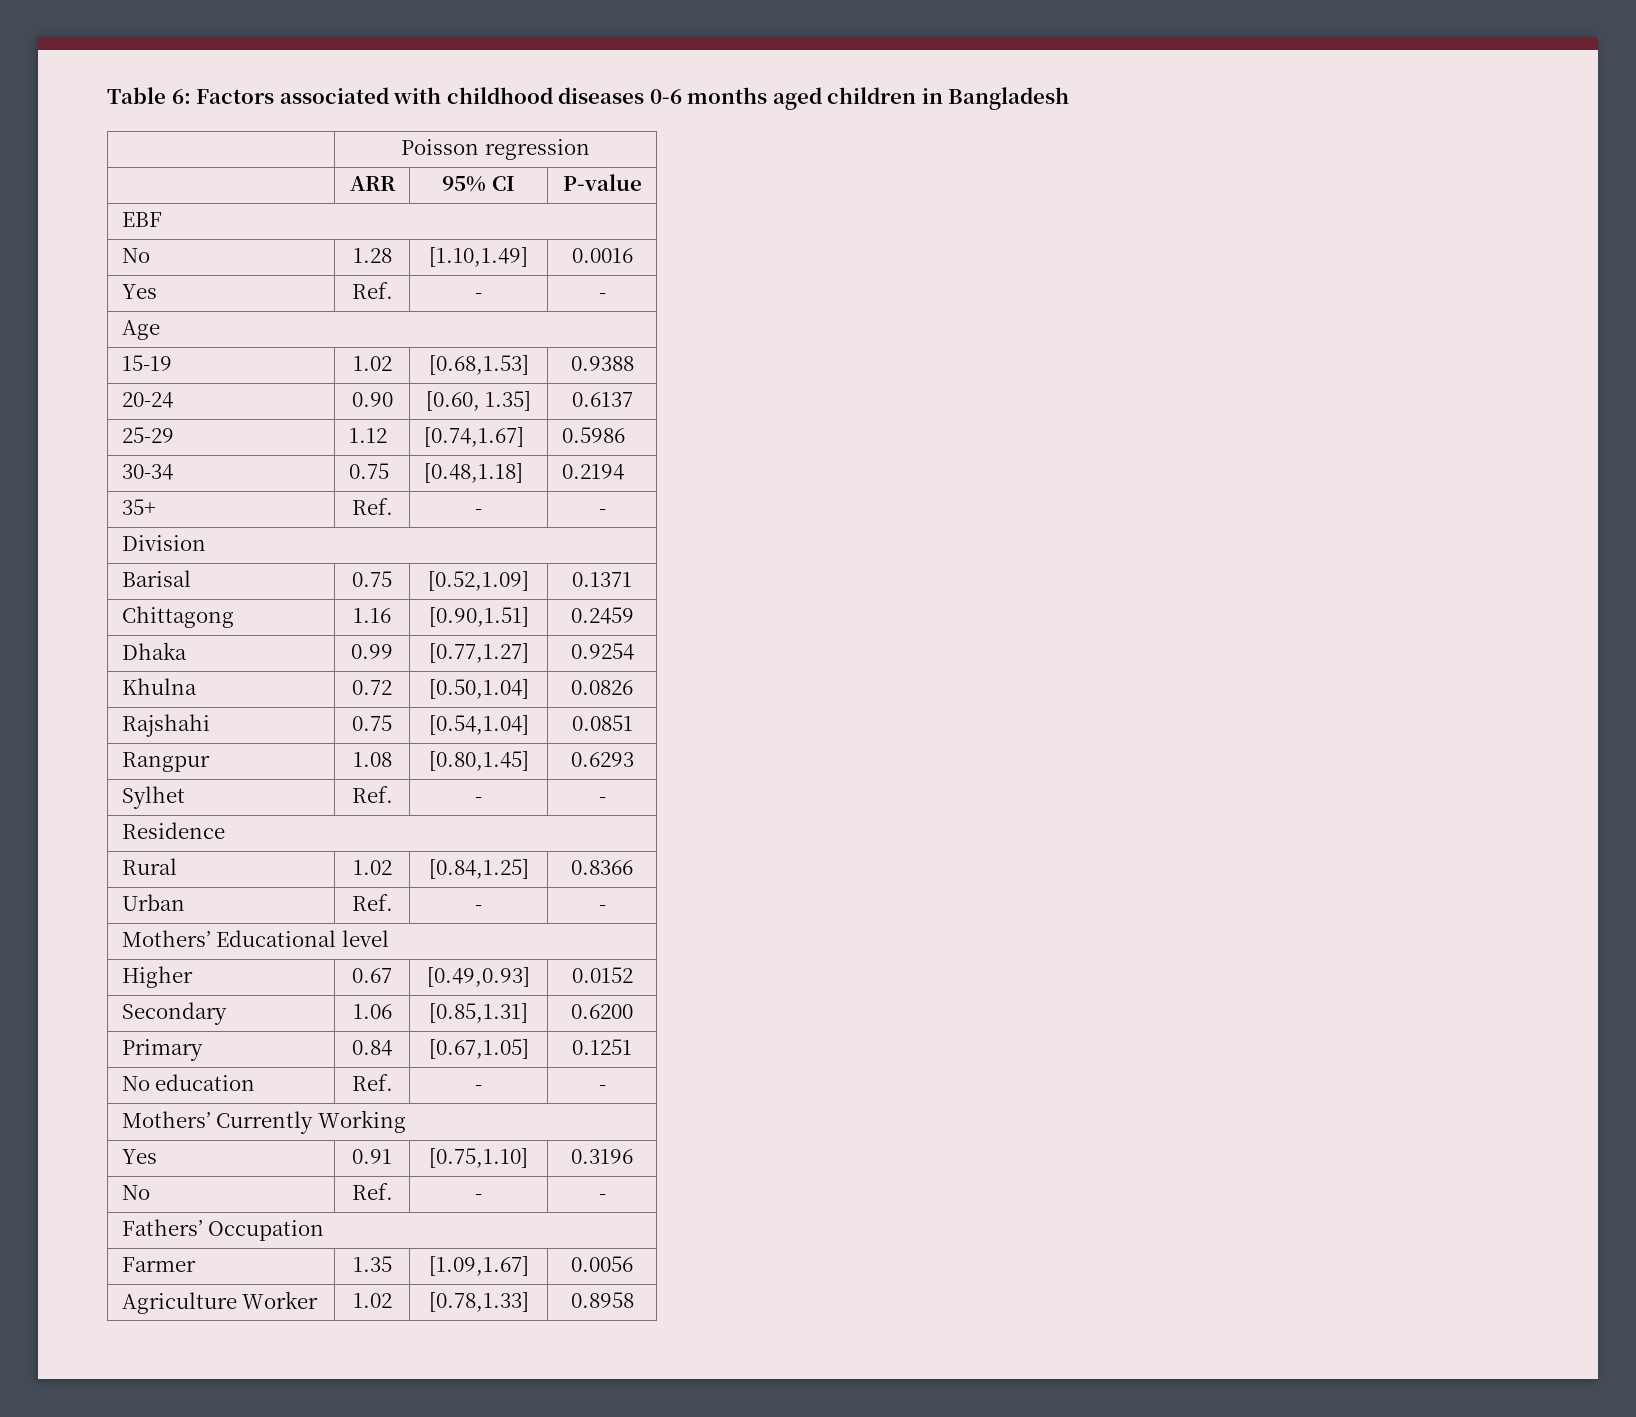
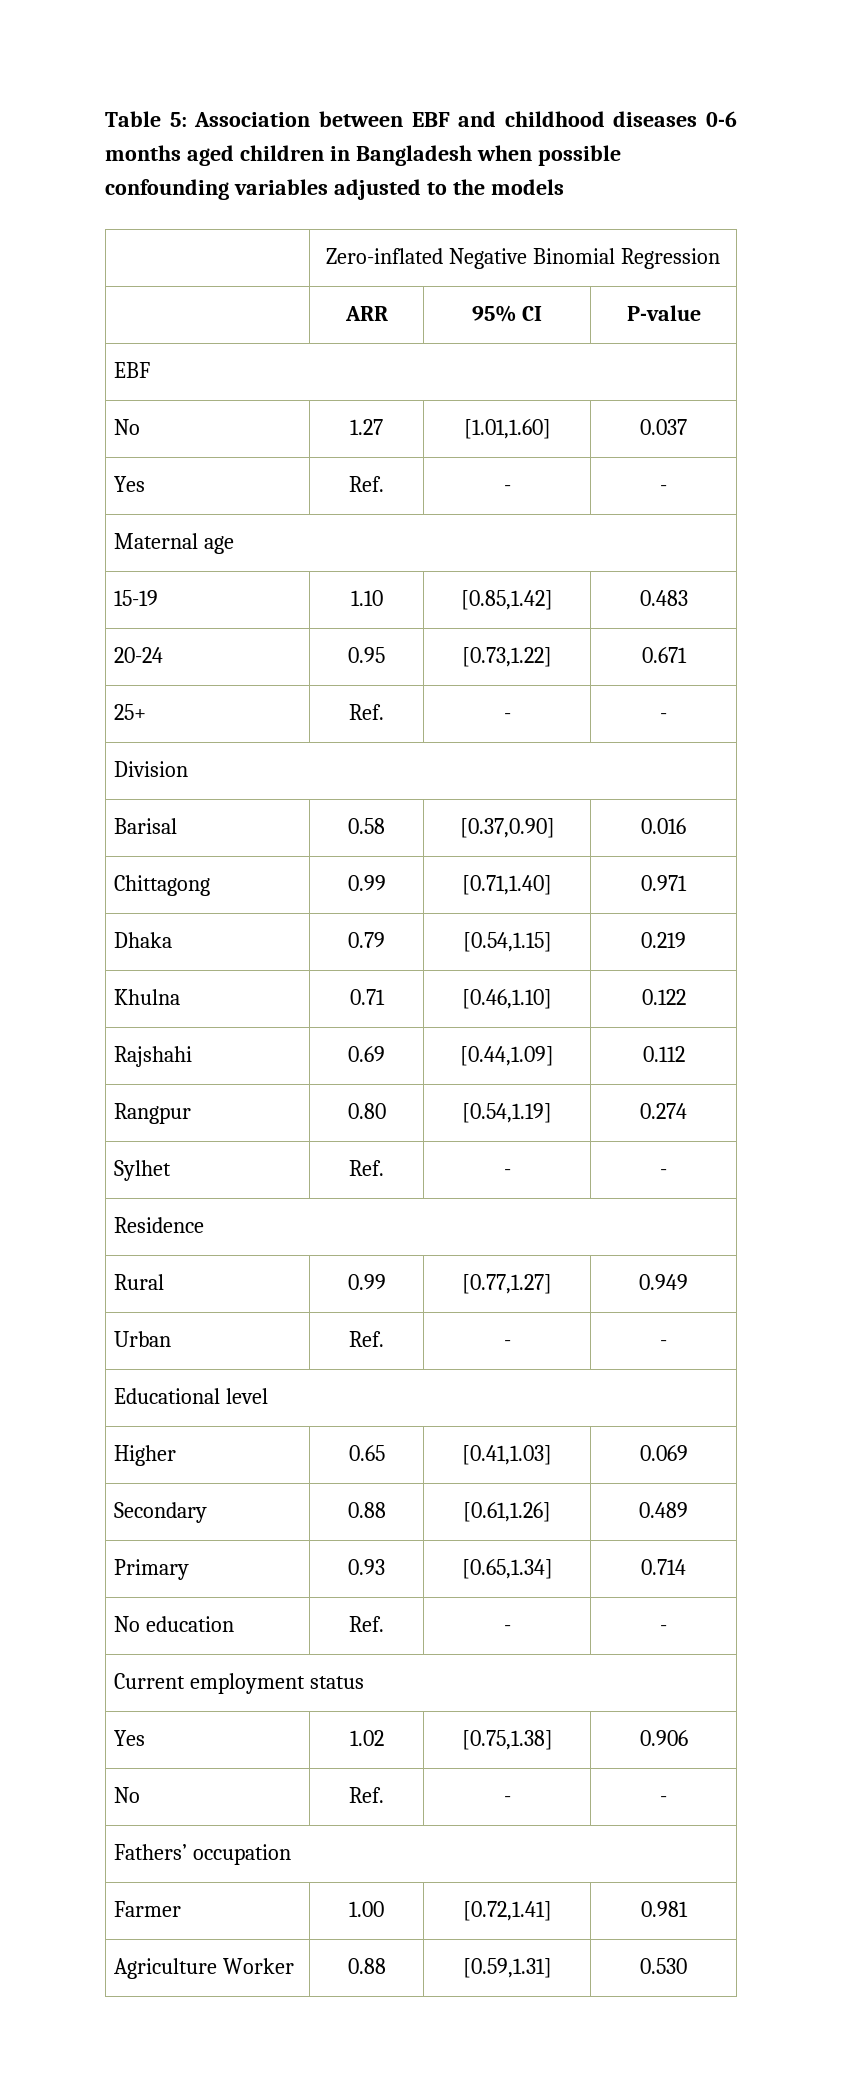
- Table 6: Factors associated with childhood diseases 0-6 months aged children in Bangladesh
- | Poisson regression
+ Table 5: Association between EBF and childhood diseases 0-6 months aged children in Bangladesh when possible confounding variables adjusted to the models
+ | Zero-inflated Negative Binomial Regression
- No | 1.28 | [1.10,1.49] | 0.0016
+ No | 1.27 | [1.01,1.60] | 0.037
- Age
+ Maternal age
- 15-19 | 1.02 | [0.68,1.53] | 0.9388
- 20-24 | 0.90 | [0.60, 1.35] | 0.6137
- 25-29 | 1.12 | [0.74,1.67] | 0.5986
- 30-34 | 0.75 | [0.48,1.18] | 0.2194
- 35+ | Ref. | - | -
+ 15-19 | 1.10 | [0.85,1.42] | 0.483
+ 20-24 | 0.95 | [0.73,1.22] | 0.671
+ 25+ | Ref. | - | -
- Barisal | 0.75 | [0.52,1.09] | 0.1371
- Chittagong | 1.16 | [0.90,1.51] | 0.2459
- Dhaka | 0.99 | [0.77,1.27] | 0.9254
- Khulna | 0.72 | [0.50,1.04] | 0.0826
- Rajshahi | 0.75 | [0.54,1.04] | 0.0851
- Rangpur | 1.08 | [0.80,1.45] | 0.6293
+ Barisal | 0.58 | [0.37,0.90] | 0.016
+ Chittagong | 0.99 | [0.71,1.40] | 0.971
+ Dhaka | 0.79 | [0.54,1.15] | 0.219
+ Khulna | 0.71 | [0.46,1.10] | 0.122
+ Rajshahi | 0.69 | [0.44,1.09] | 0.112
+ Rangpur | 0.80 | [0.54,1.19] | 0.274
- Rural | 1.02 | [0.84,1.25] | 0.8366
+ Rural | 0.99 | [0.77,1.27] | 0.949
- Mothers’ Educational level
+ Educational level
- Higher | 0.67 | [0.49,0.93] | 0.0152
- Secondary | 1.06 | [0.85,1.31] | 0.6200
- Primary | 0.84 | [0.67,1.05] | 0.1251
+ Higher | 0.65 | [0.41,1.03] | 0.069
+ Secondary | 0.88 | [0.61,1.26] | 0.489
+ Primary | 0.93 | [0.65,1.34] | 0.714
- Mothers’ Currently Working
- Yes | 0.91 | [0.75,1.10] | 0.3196
+ Current employment status
+ Yes | 1.02 | [0.75,1.38] | 0.906
- Fathers’ Occupation
+ Fathers’ occupation
- Farmer | 1.35 | [1.09,1.67] | 0.0056
+ Farmer | 1.00 | [0.72,1.41] | 0.981
- Agriculture Worker | 1.02 | [0.78,1.33] | 0.8958
+ Agriculture Worker | 0.88 | [0.59,1.31] | 0.530

